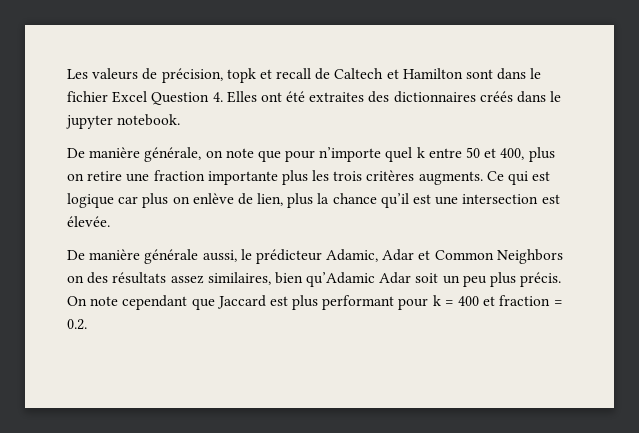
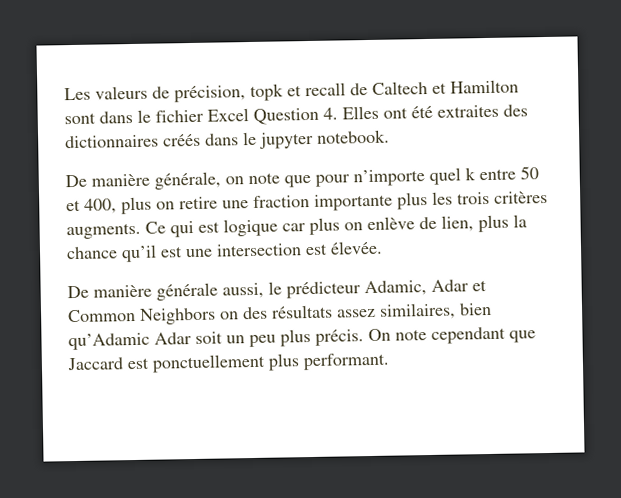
- On note cependant que Jaccard est plus performant pour k = 400 et fraction = 0.2.
+ On note cependant que Jaccard est ponctuellement plus performant.

